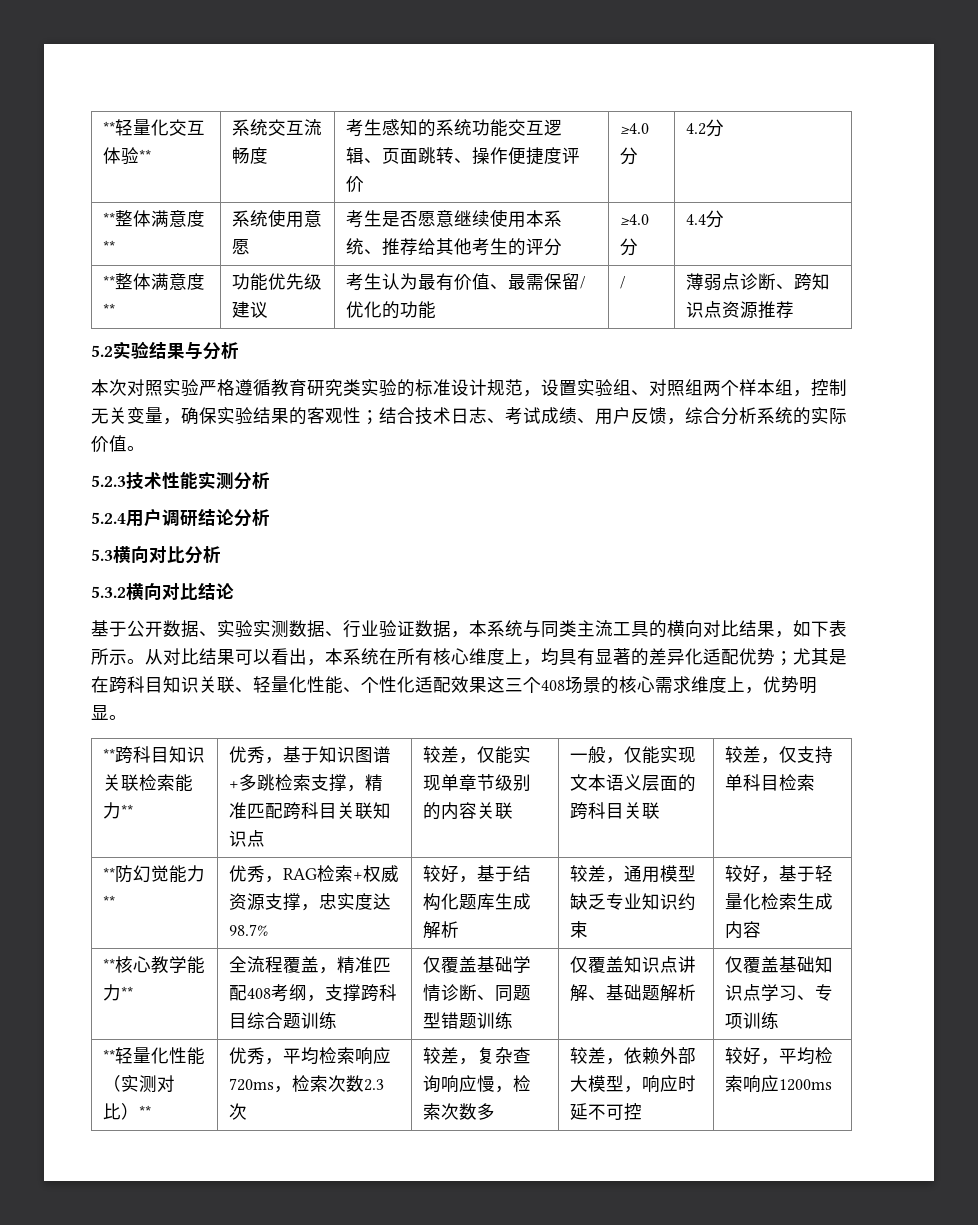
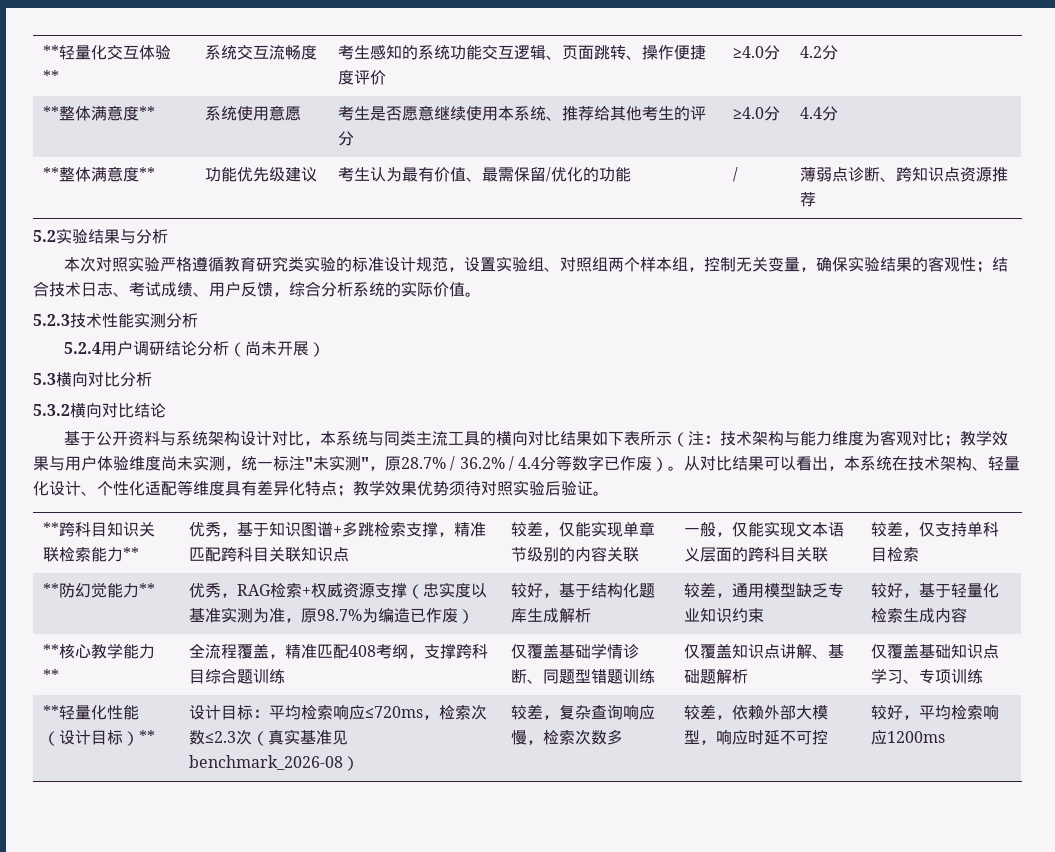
- 5.2.4用户调研结论分析
+ 5.2.4用户调研结论分析（尚未开展）
- 基于公开数据、实验实测数据、行业验证数据，本系统与同类主流工具的横向对比结果，如下表所示。
+ 基于公开资料与系统架构设计对比，本系统与同类主流工具的横向对比结果如下表所示（注：技术架构与能力维度为客观对比；教学效果与用户体验维度尚未实测，统一标注"未实测"，原28.7% / 36.2% / 4.4分等数字已作废）。
- 从对比结果可以看出，本系统在所有核心维度上，均具有显著的差异化适配优势；尤其是在跨科目知识关联、轻量化性能、个性化适配效果这三个408场景的核心需求维度上，优势明显。
+ 从对比结果可以看出，本系统在技术架构、轻量化设计、个性化适配等维度具有差异化特点；教学效果优势须待对照实验后验证。
- 优秀，RAG检索+权威资源支撑，忠实度达98.7%
+ 优秀，RAG检索+权威资源支撑（忠实度以基准实测为准，原98.7%为编造已作废）
- **轻量化性能（实测对比）**
+ **轻量化性能（设计目标）**
- 优秀，平均检索响应720ms，检索次数2.3次
+ 设计目标：平均检索响应≤720ms，检索次数≤2.3次（真实基准见benchmark_2026-08）

